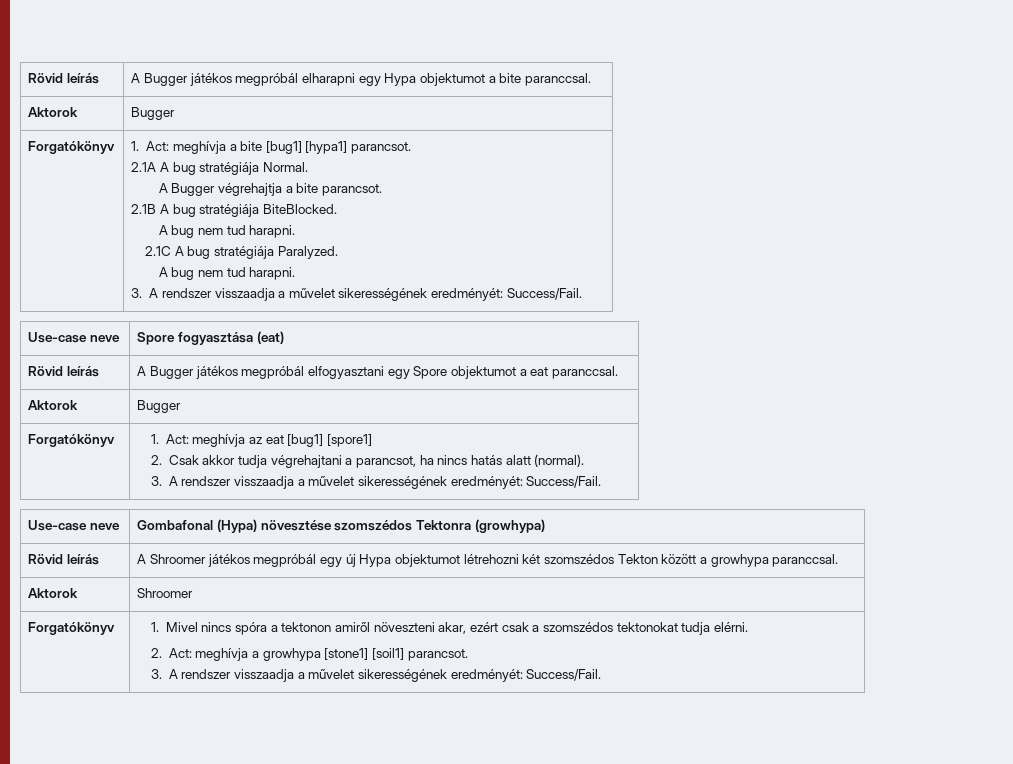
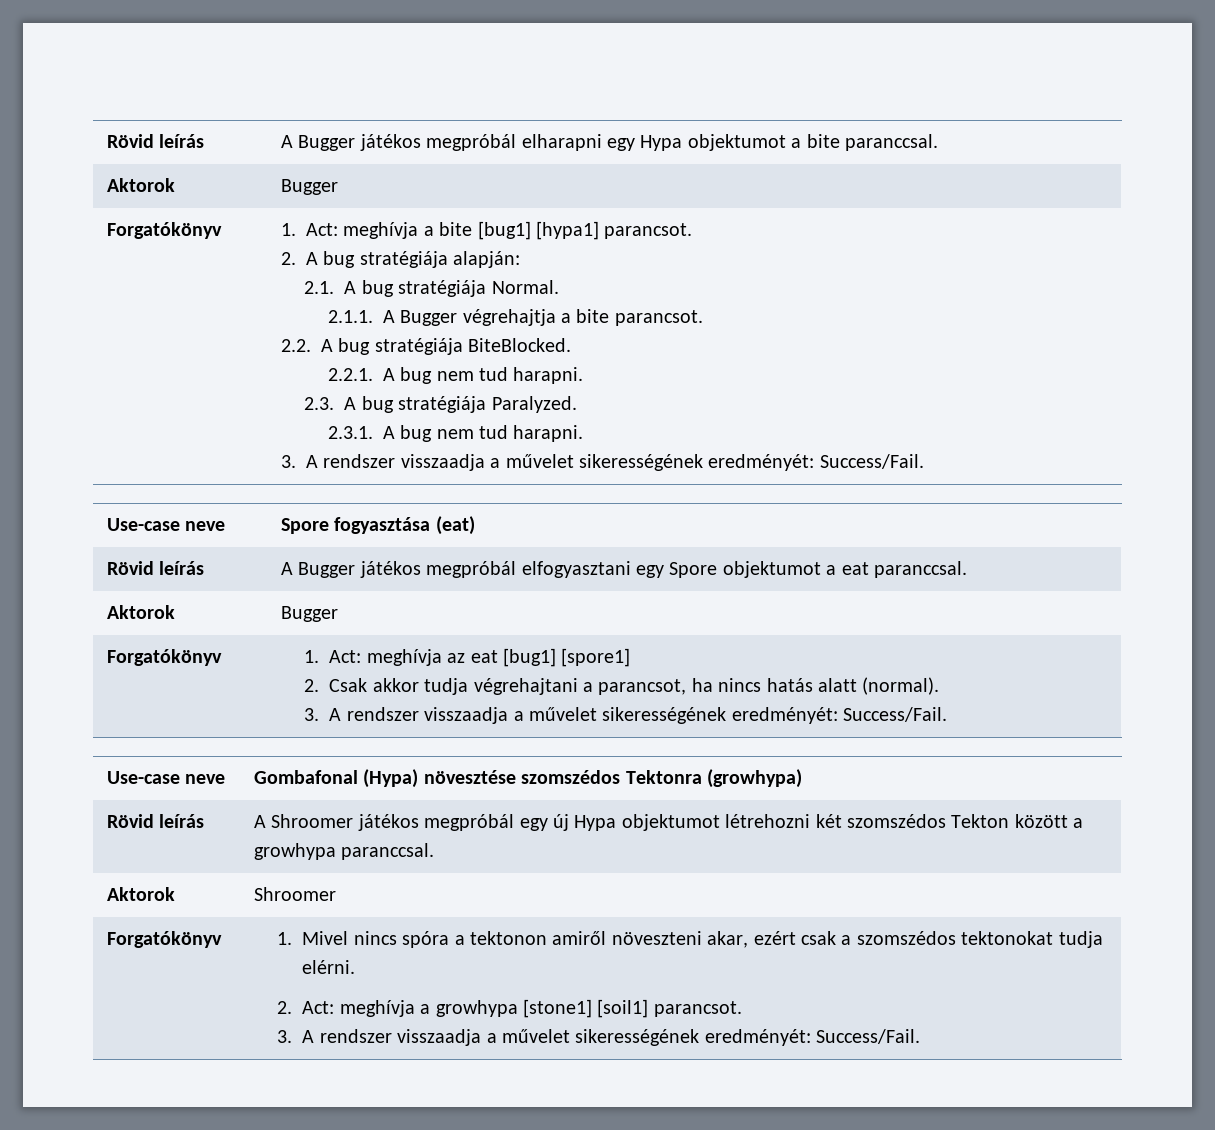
- 2.1A A bug stratégiája Normal.
+ 2. A bug stratégiája alapján:
+ 2.1. A bug stratégiája Normal.
- A Bugger végrehajtja a bite parancsot.
+ 2.1.1. A Bugger végrehajtja a bite parancsot.
- 2.1B A bug stratégiája BiteBlocked.
- A bug nem tud harapni.
- 2.1C A bug stratégiája Paralyzed.
- A bug nem tud harapni.
+ 2.2. A bug stratégiája BiteBlocked.
+ 2.2.1. A bug nem tud harapni.
+ 2.3. A bug stratégiája Paralyzed.
+ 2.3.1. A bug nem tud harapni.

